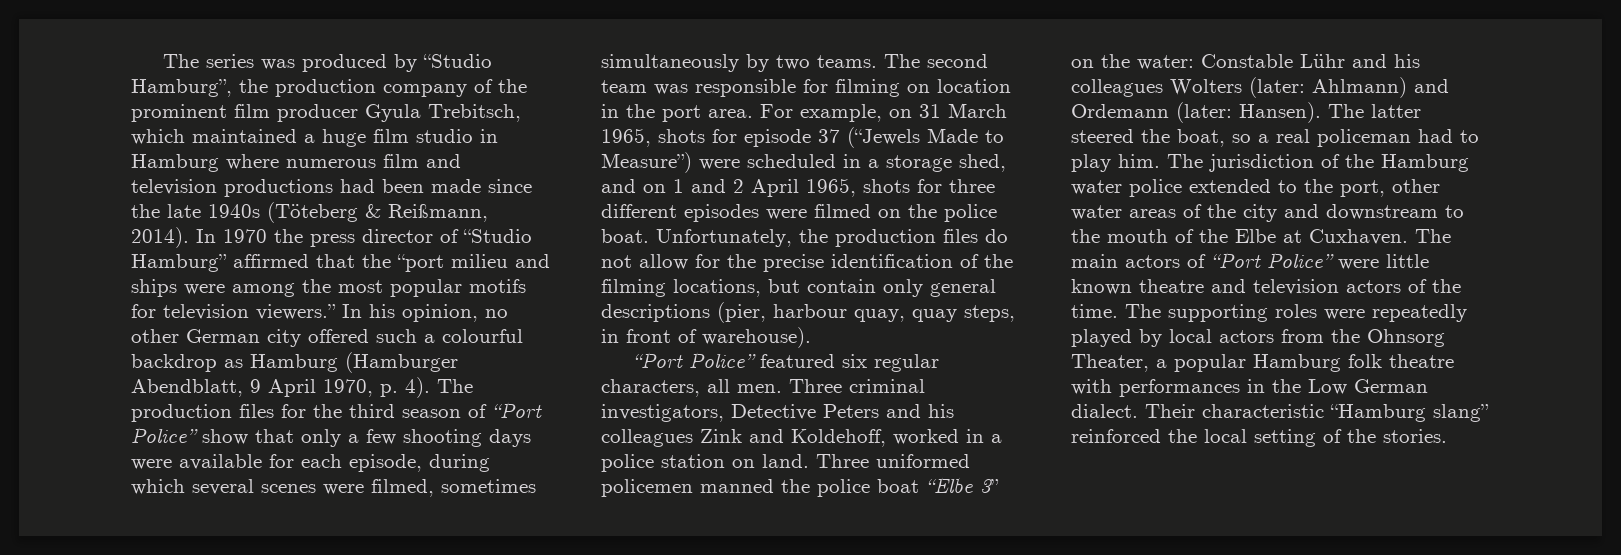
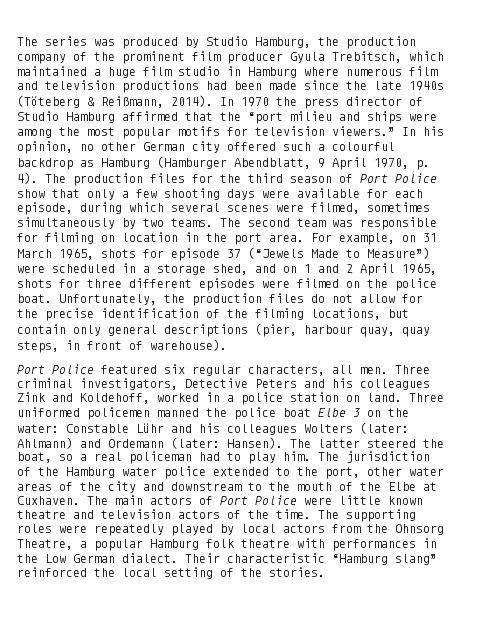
- The series was produced by “Studio Hamburg”, the production company of the prominent film producer Gyula Trebitsch, which maintained a huge film studio in Hamburg where numerous film and television productions had been made since the late 1940s (Töteberg & Reißmann, 2014).
+ The series was produced by Studio Hamburg, the production company of the prominent film producer Gyula Trebitsch, which maintained a huge film studio in Hamburg where numerous film and television productions had been made since the late 1940s (Töteberg & Reißmann, 2014).
- In 1970 the press director of “Studio Hamburg” affirmed that the “port milieu and ships were among the most popular motifs for television viewers.”
+ In 1970 the press director of Studio Hamburg affirmed that the “port milieu and ships were among the most popular motifs for television viewers.”
- The production files for the third season of “Port Police” show that only a few shooting days were available for each episode, during which several scenes were filmed, sometimes simultaneously by two teams.
+ The production files for the third season of Port Police show that only a few shooting days were available for each episode, during which several scenes were filmed, sometimes simultaneously by two teams.
- “Port Police” featured six regular characters, all men.
+ Port Police featured six regular characters, all men.
- Three uniformed policemen manned the police boat “Elbe 3” on the water: Constable Lühr and his colleagues Wolters (later: Ahlmann) and Ordemann (later: Hansen).
+ Three uniformed policemen manned the police boat Elbe 3 on the water: Constable Lühr and his colleagues Wolters (later: Ahlmann) and Ordemann (later: Hansen).
- The main actors of “Port Police” were little known theatre and television actors of the time.
+ The main actors of Port Police were little known theatre and television actors of the time.
- The supporting roles were repeatedly played by local actors from the Ohnsorg Theater, a popular Hamburg folk theatre with performances in the Low German dialect.
+ The supporting roles were repeatedly played by local actors from the Ohnsorg Theatre, a popular Hamburg folk theatre with performances in the Low German dialect.

